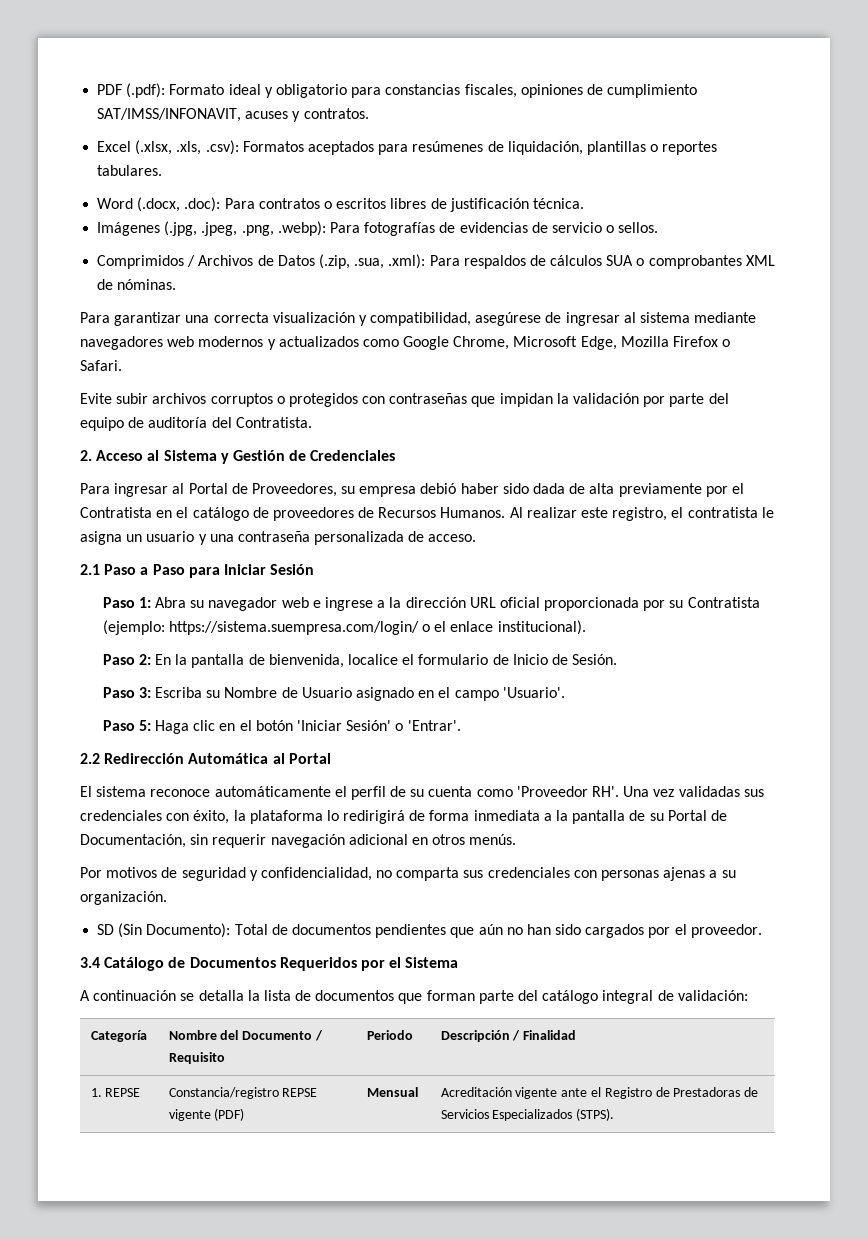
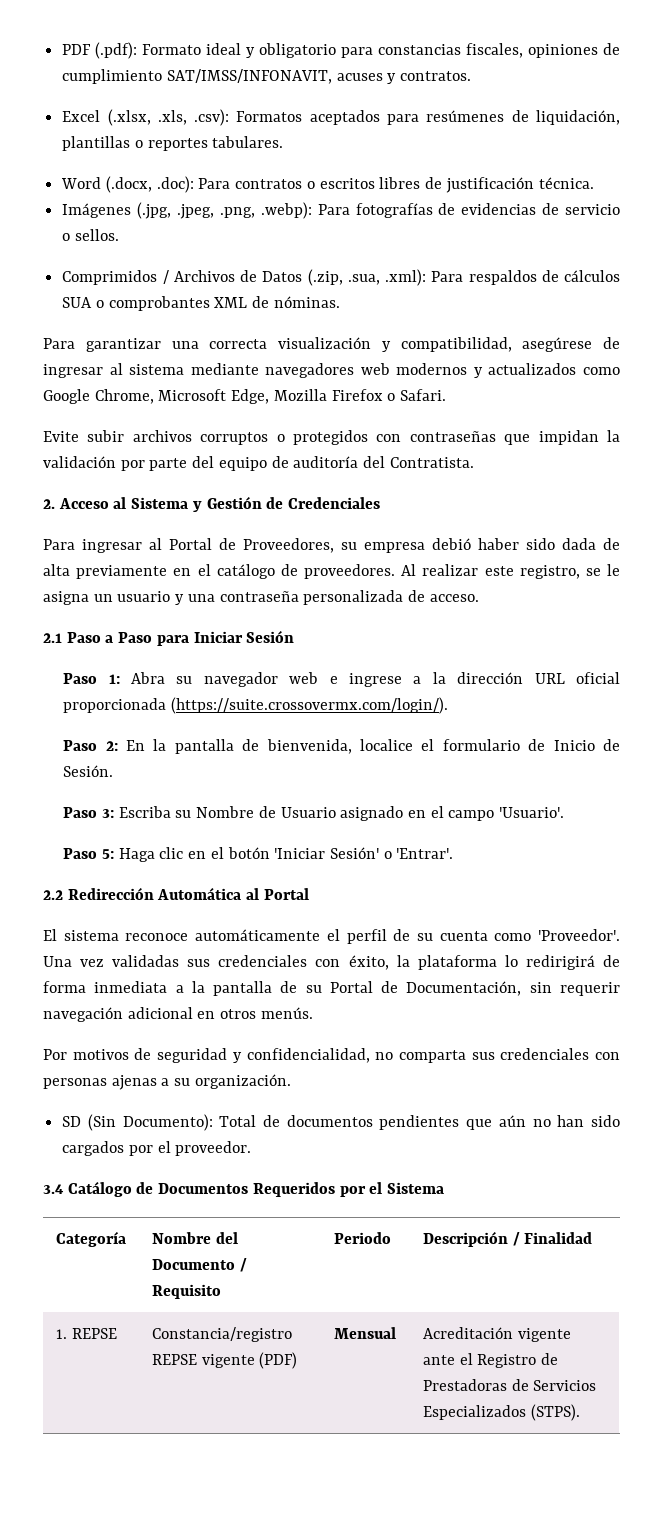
- Para ingresar al Portal de Proveedores, su empresa debió haber sido dada de alta previamente por el Contratista en el catálogo de proveedores de Recursos Humanos.
+ Para ingresar al Portal de Proveedores, su empresa debió haber sido dada de alta previamente en el catálogo de proveedores.
- Al realizar este registro, el contratista le asigna un usuario y una contraseña personalizada de acceso.
+ Al realizar este registro, se le asigna un usuario y una contraseña personalizada de acceso.
- Paso 1: Abra su navegador web e ingrese a la dirección URL oficial proporcionada por su Contratista (ejemplo: https://sistema.suempresa.com/login/ o el enlace institucional).
+ Paso 1: Abra su navegador web e ingrese a la dirección URL oficial proporcionada (https://suite.crossovermx.com/login/).
- El sistema reconoce automáticamente el perfil de su cuenta como 'Proveedor RH'. Una vez validadas sus credenciales con éxito, la plataforma lo redirigirá de forma inmediata a la pantalla de su Portal de Documentación, sin requerir navegación adicional en otros menús.
+ El sistema reconoce automáticamente el perfil de su cuenta como 'Proveedor'. Una vez validadas sus credenciales con éxito, la plataforma lo redirigirá de forma inmediata a la pantalla de su Portal de Documentación, sin requerir navegación adicional en otros menús.
- A continuación se detalla la lista de documentos que forman parte del catálogo integral de validación:

